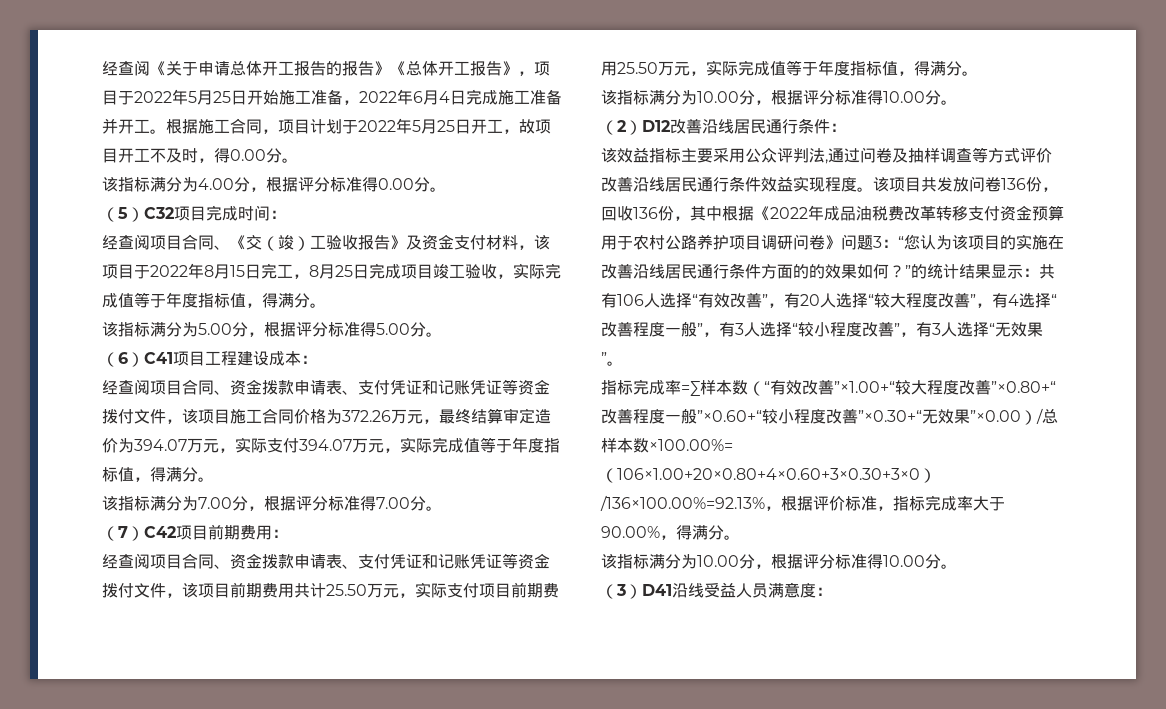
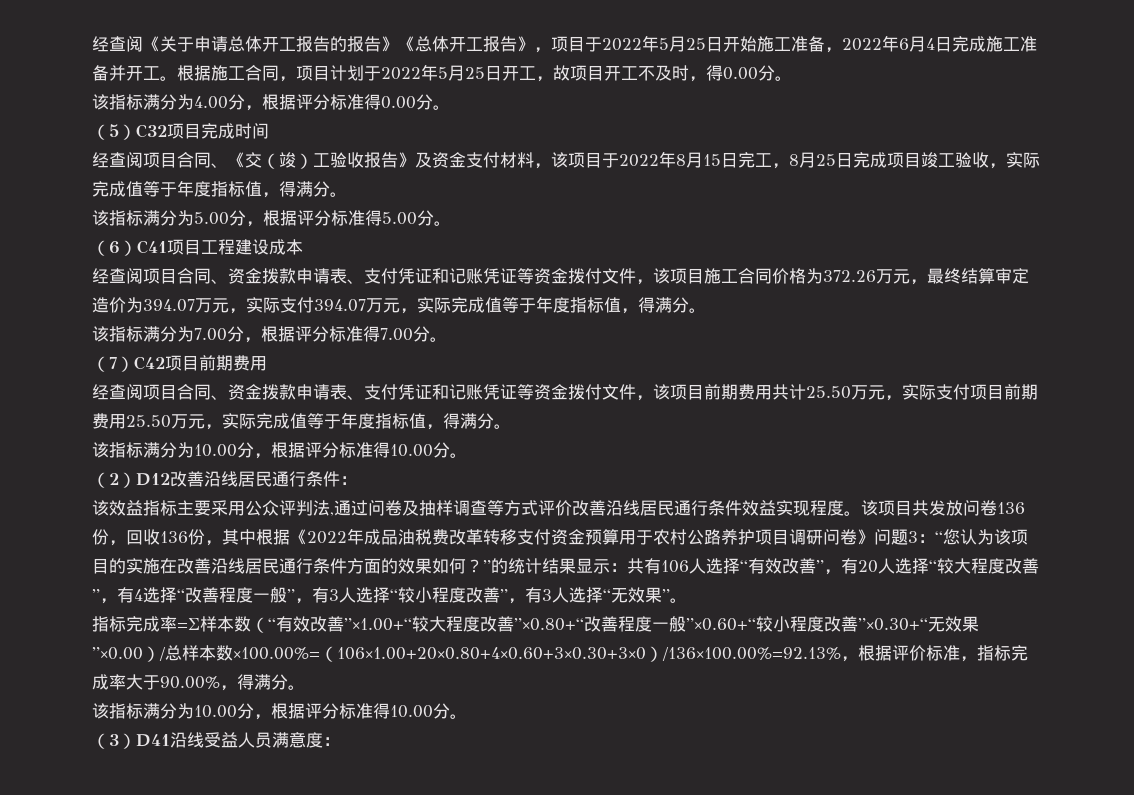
- （5）C32项目完成时间：
+ （5）C32项目完成时间
- （6）C41项目工程建设成本：
+ （6）C41项目工程建设成本
- （7）C42项目前期费用：
+ （7）C42项目前期费用
- “您认为该项目的实施在改善沿线居民通行条件方面的的效果如何？”的统计结果显示：
+ “您认为该项目的实施在改善沿线居民通行条件方面的效果如何？”的统计结果显示：

